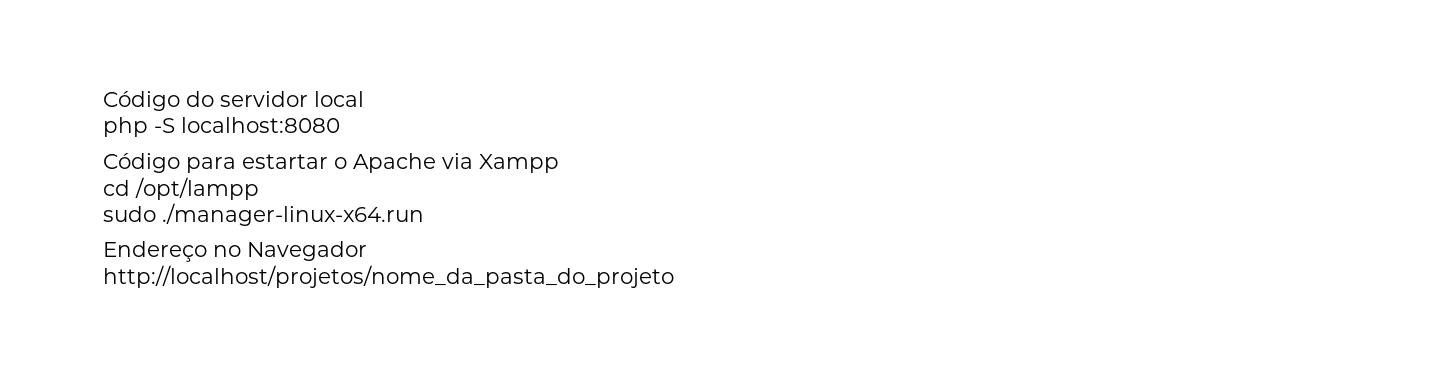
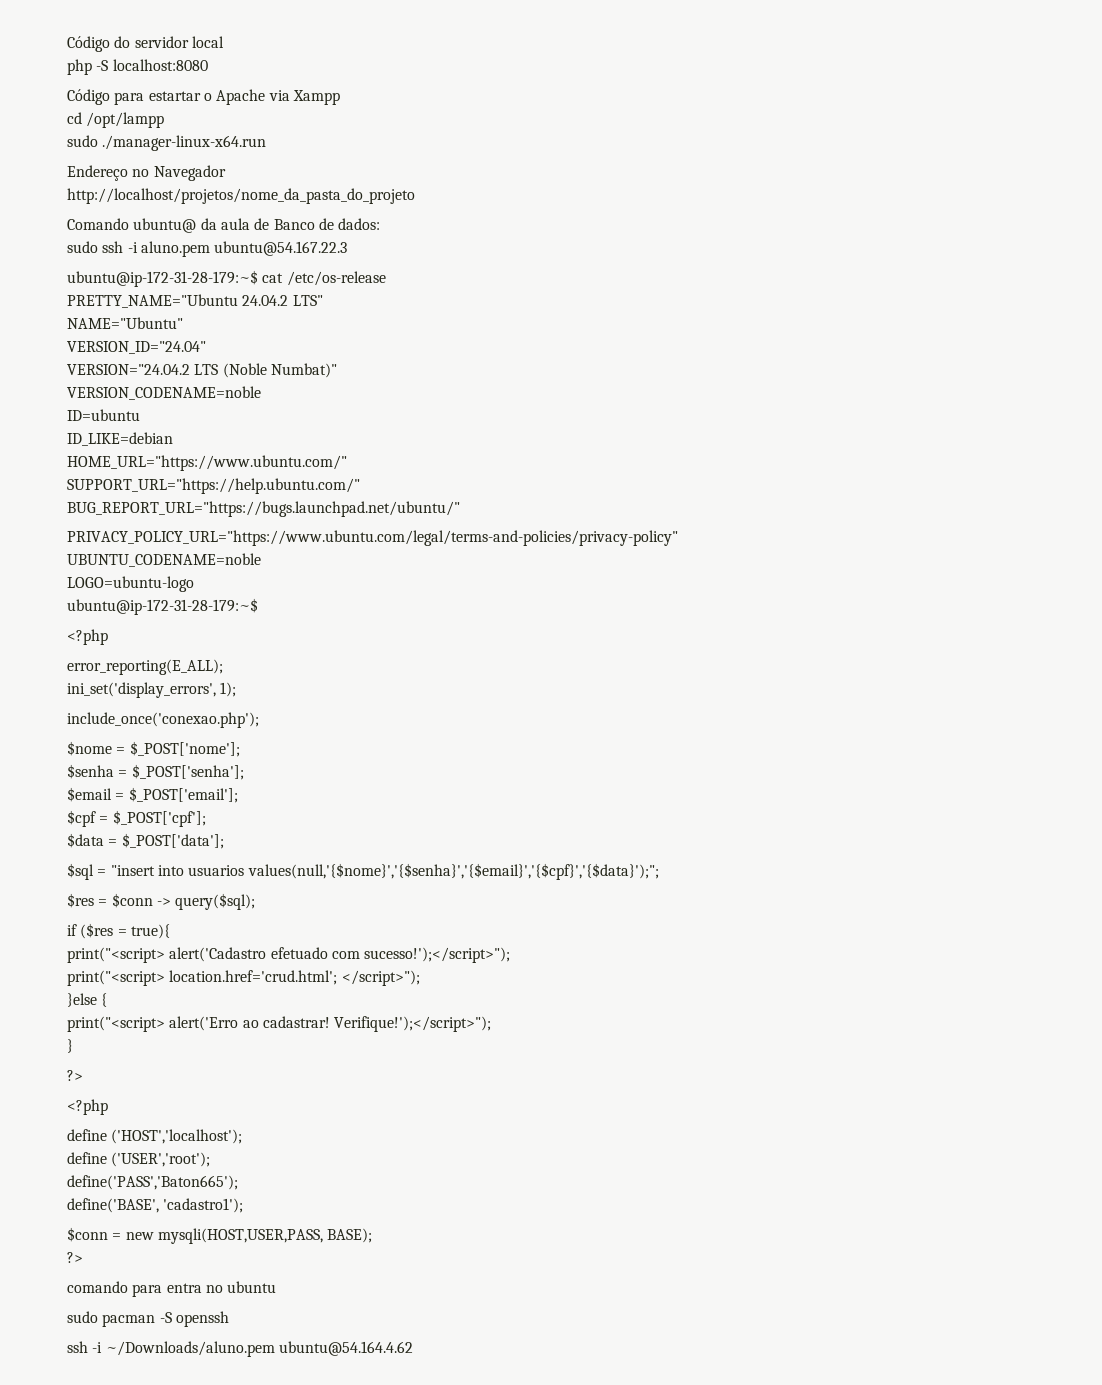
+ Comando ubuntu@ da aula de Banco de dados:
+ sudo ssh -i aluno.pem ubuntu@54.167.22.3
+ ubuntu@ip-172-31-28-179:~$ cat /etc/os-release
+ PRETTY_NAME="Ubuntu 24.04.2 LTS"
+ NAME="Ubuntu"
+ VERSION_ID="24.04"
+ VERSION="24.04.2 LTS (Noble Numbat)"
+ VERSION_CODENAME=noble
+ ID=ubuntu
+ ID_LIKE=debian
+ HOME_URL="https://www.ubuntu.com/"
+ SUPPORT_URL="https://help.ubuntu.com/"
+ BUG_REPORT_URL="https://bugs.launchpad.net/ubuntu/"
+ PRIVACY_POLICY_URL="https://www.ubuntu.com/legal/terms-and-policies/privacy-policy"
+ UBUNTU_CODENAME=noble
+ LOGO=ubuntu-logo
+ ubuntu@ip-172-31-28-179:~$
+ <?php
+ error_reporting(E_ALL);
+ ini_set('display_errors', 1);
+ include_once('conexao.php');
+ $nome = $_POST['nome'];
+ $senha = $_POST['senha'];
+ $email = $_POST['email'];
+ $cpf = $_POST['cpf'];
+ $data = $_POST['data'];
+ $sql = "insert into usuarios values(null,'{$nome}','{$senha}','{$email}','{$cpf}','{$data}');";
+ $res = $conn -> query($sql);
+ if ($res = true){
+ print("<script> alert('Cadastro efetuado com sucesso!');</script>");
+ print("<script> location.href='crud.html'; </script>");
+ }else {
+ print("<script> alert('Erro ao cadastrar! Verifique!');</script>");
+ }
+ ?>
+ <?php
+ define ('HOST','localhost');
+ define ('USER','root');
+ define('PASS','Baton665');
+ define('BASE', 'cadastro1');
+ $conn = new mysqli(HOST,USER,PASS, BASE);
+ ?>
+ comando para entra no ubuntu
+ sudo pacman -S openssh
+ ssh -i ~/Downloads/aluno.pem ubuntu@54.164.4.62

